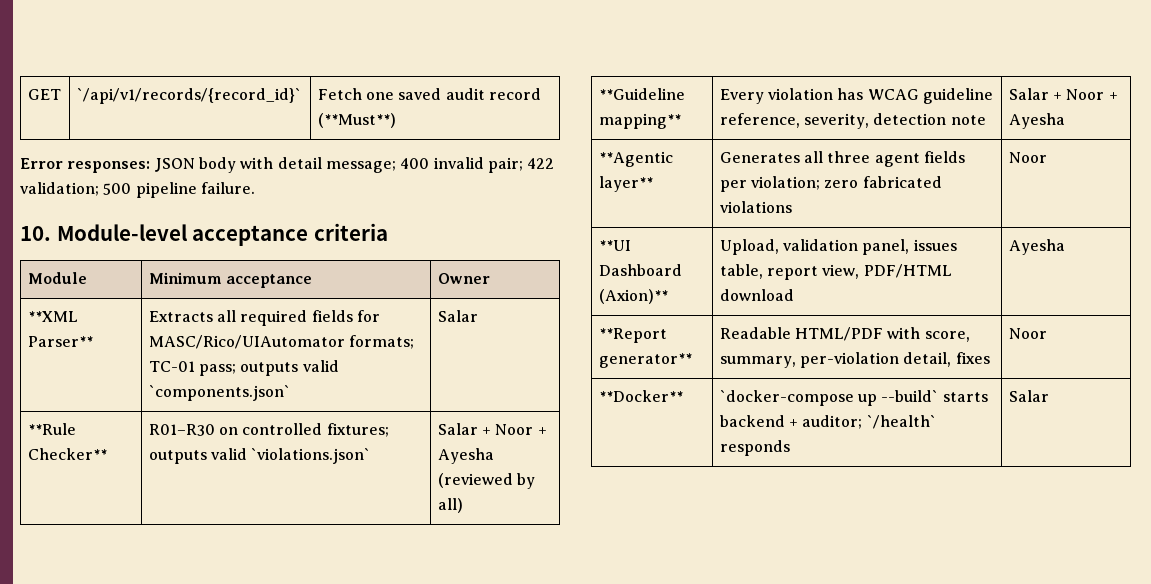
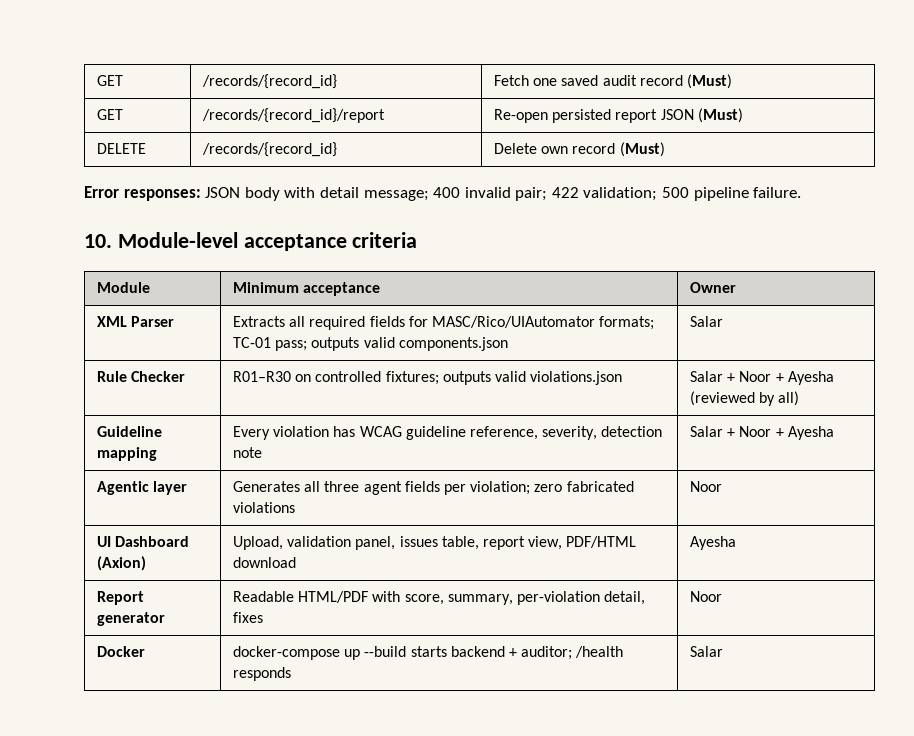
- GET | `/api/v1/records/{record_id}` | Fetch one saved audit record (**Must**)
+ GET | /records/{record_id} | Fetch one saved audit record (Must)
+ GET | /records/{record_id}/report | Re-open persisted report JSON (Must)
+ DELETE | /records/{record_id} | Delete own record (Must)
- **XML Parser** | Extracts all required fields for MASC/Rico/UIAutomator formats; TC-01 pass; outputs valid `components.json` | Salar
+ XML Parser | Extracts all required fields for MASC/Rico/UIAutomator formats; TC-01 pass; outputs valid components.json | Salar
- **Rule Checker** | R01–R30 on controlled fixtures; outputs valid `violations.json` | Salar + Noor + Ayesha (reviewed by all)
+ Rule Checker | R01–R30 on controlled fixtures; outputs valid violations.json | Salar + Noor + Ayesha (reviewed by all)
- **Guideline mapping** | Every violation has WCAG guideline reference, severity, detection note | Salar + Noor + Ayesha
+ Guideline mapping | Every violation has WCAG guideline reference, severity, detection note | Salar + Noor + Ayesha
- **Agentic layer** | Generates all three agent fields per violation; zero fabricated violations | Noor
+ Agentic layer | Generates all three agent fields per violation; zero fabricated violations | Noor
- **UI Dashboard (Axion)** | Upload, validation panel, issues table, report view, PDF/HTML download | Ayesha
+ UI Dashboard (Axion) | Upload, validation panel, issues table, report view, PDF/HTML download | Ayesha
- **Report generator** | Readable HTML/PDF with score, summary, per-violation detail, fixes | Noor
+ Report generator | Readable HTML/PDF with score, summary, per-violation detail, fixes | Noor
- **Docker** | `docker-compose up --build` starts backend + auditor; `/health` responds | Salar
+ Docker | docker-compose up --build starts backend + auditor; /health responds | Salar

